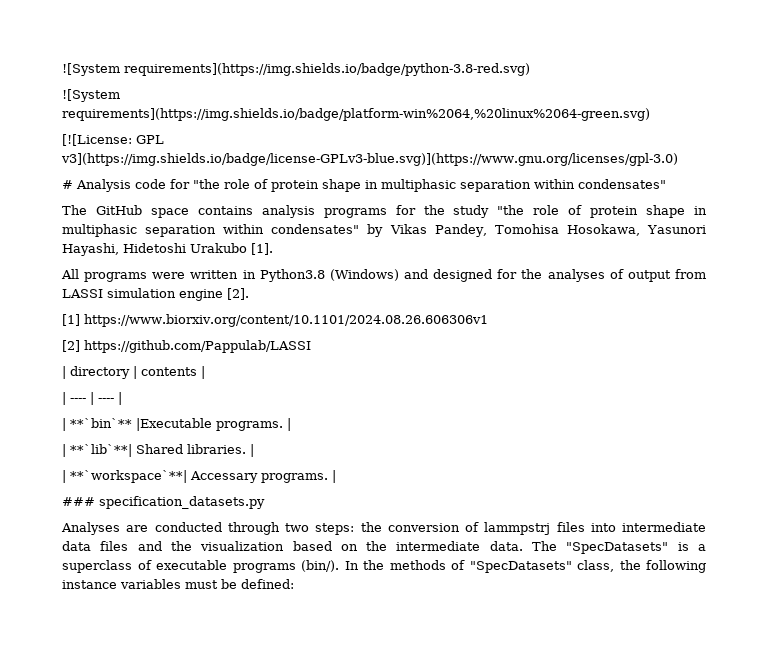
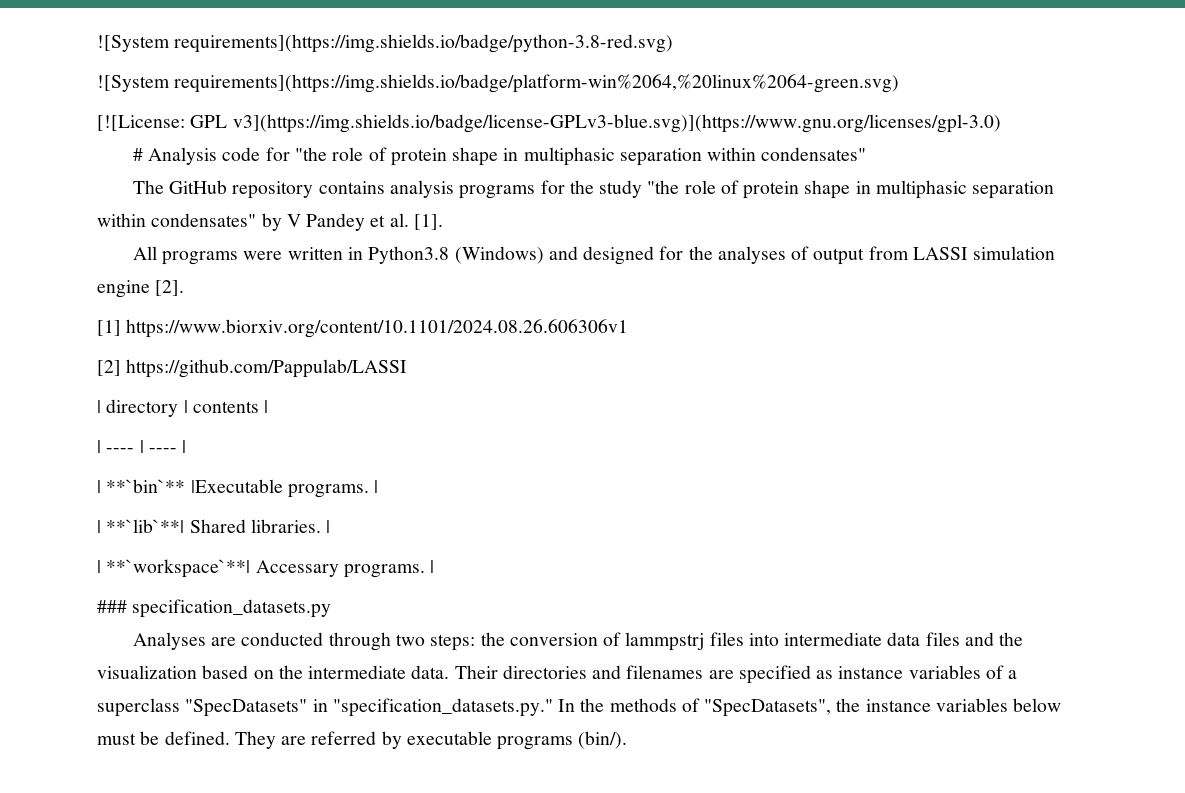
- The GitHub space contains analysis programs for the study "the role of protein shape in multiphasic separation within condensates" by Vikas Pandey, Tomohisa Hosokawa, Yasunori Hayashi, Hidetoshi Urakubo [1].
+ The GitHub repository contains analysis programs for the study "the role of protein shape in multiphasic separation within condensates" by V Pandey et al. [1].
- The "SpecDatasets" is a superclass of executable programs (bin/). In the methods of "SpecDatasets" class, the following instance variables must be defined:
+ Their directories and filenames are specified as instance variables of a superclass "SpecDatasets" in "specification_datasets.py." In the methods of "SpecDatasets", the instance variables below must be defined. They are referred by executable programs (bin/).

